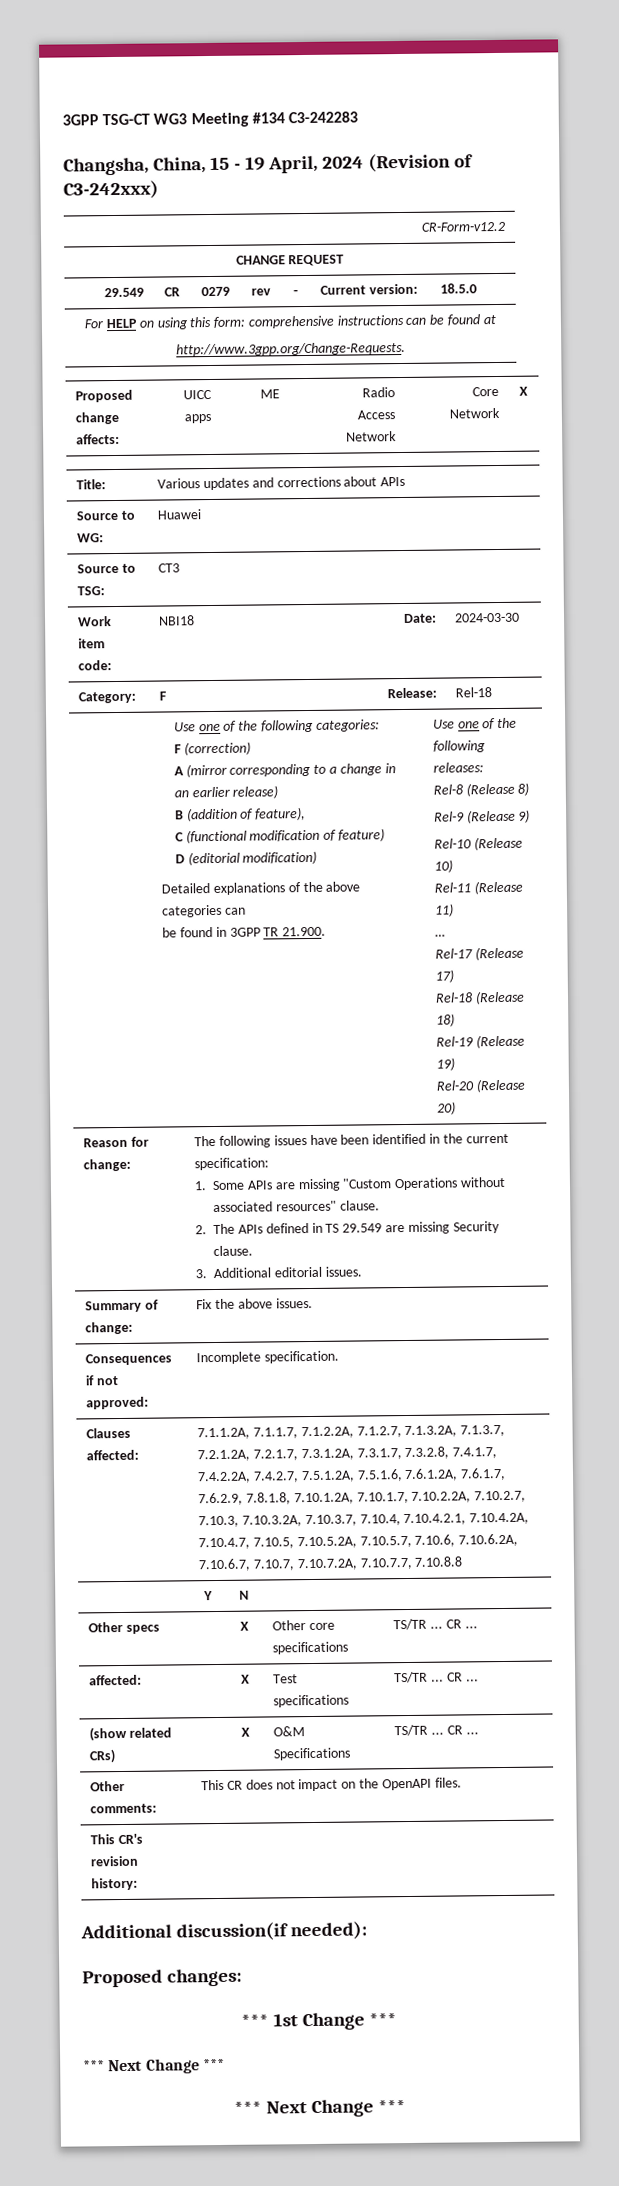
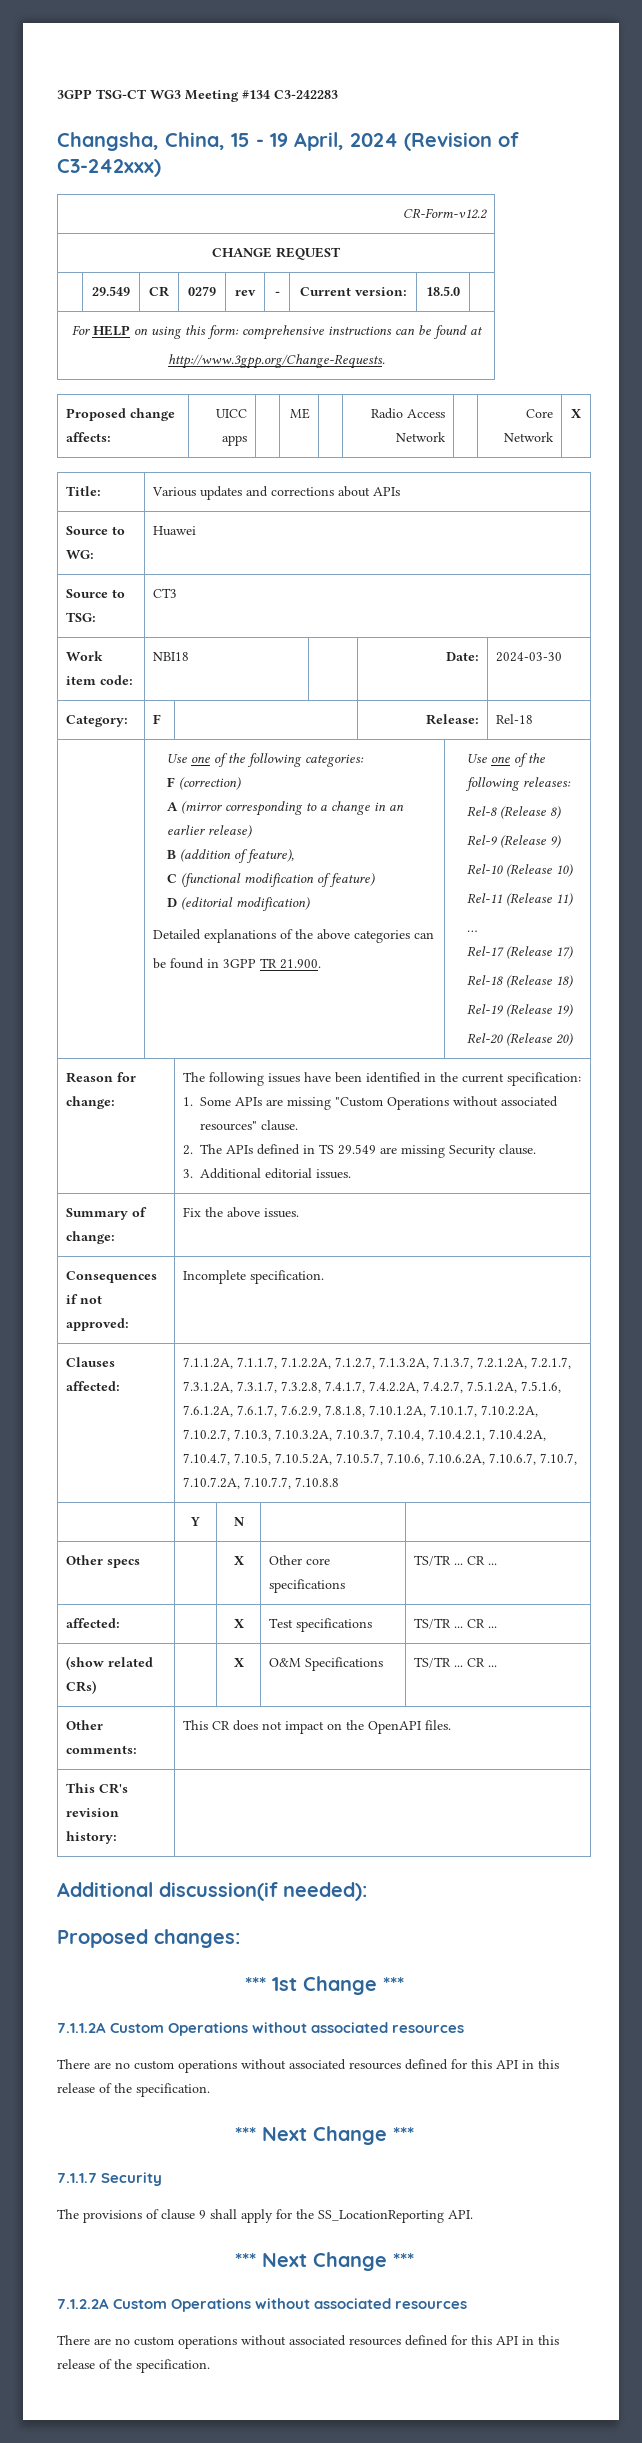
  *** 1st Change ***
+ 7.1.1.2A Custom Operations without associated resources
+ There are no custom operations without associated resources defined for this API in this release of the specification.
  *** Next Change ***
+ 7.1.1.7 Security
+ The provisions of clause 9 shall apply for the SS_LocationReporting API.
  *** Next Change ***
+ 7.1.2.2A Custom Operations without associated resources
+ There are no custom operations without associated resources defined for this API in this release of the specification.

